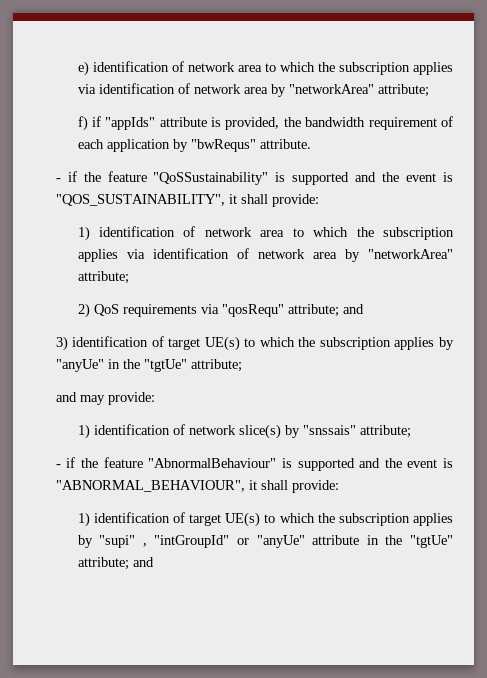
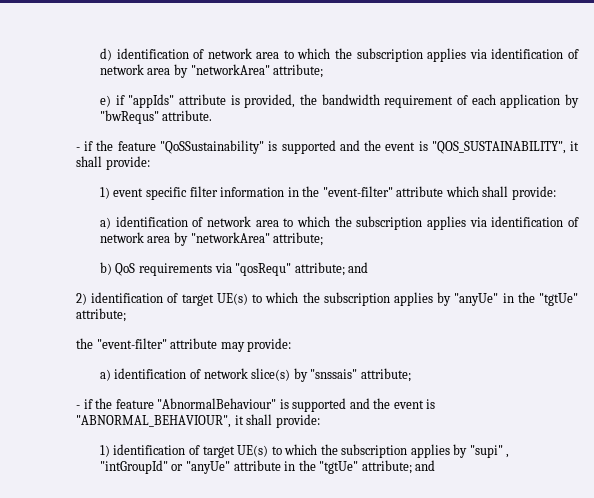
- e) identification of network area to which the subscription applies via identification of network area by "networkArea" attribute;
+ d) identification of network area to which the subscription applies via identification of network area by "networkArea" attribute;
- f) if "appIds" attribute is provided, the bandwidth requirement of each application by "bwRequs" attribute.
+ e) if "appIds" attribute is provided, the bandwidth requirement of each application by "bwRequs" attribute.
- 1) identification of network area to which the subscription applies via identification of network area by "networkArea" attribute;
+ 1) event specific filter information in the "event-filter" attribute which shall provide:
+ a) identification of network area to which the subscription applies via identification of network area by "networkArea" attribute;
- 2) QoS requirements via "qosRequ" attribute; and
+ b) QoS requirements via "qosRequ" attribute; and
- 3) identification of target UE(s) to which the subscription applies by "anyUe" in the "tgtUe" attribute;
+ 2) identification of target UE(s) to which the subscription applies by "anyUe" in the "tgtUe" attribute;
- and may provide:
+ the "event-filter" attribute may provide:
- 1) identification of network slice(s) by "snssais" attribute;
+ a) identification of network slice(s) by "snssais" attribute;

